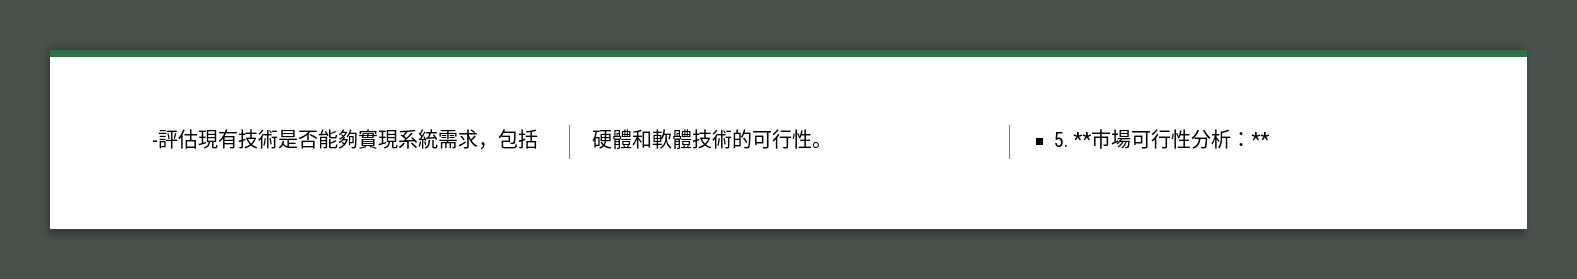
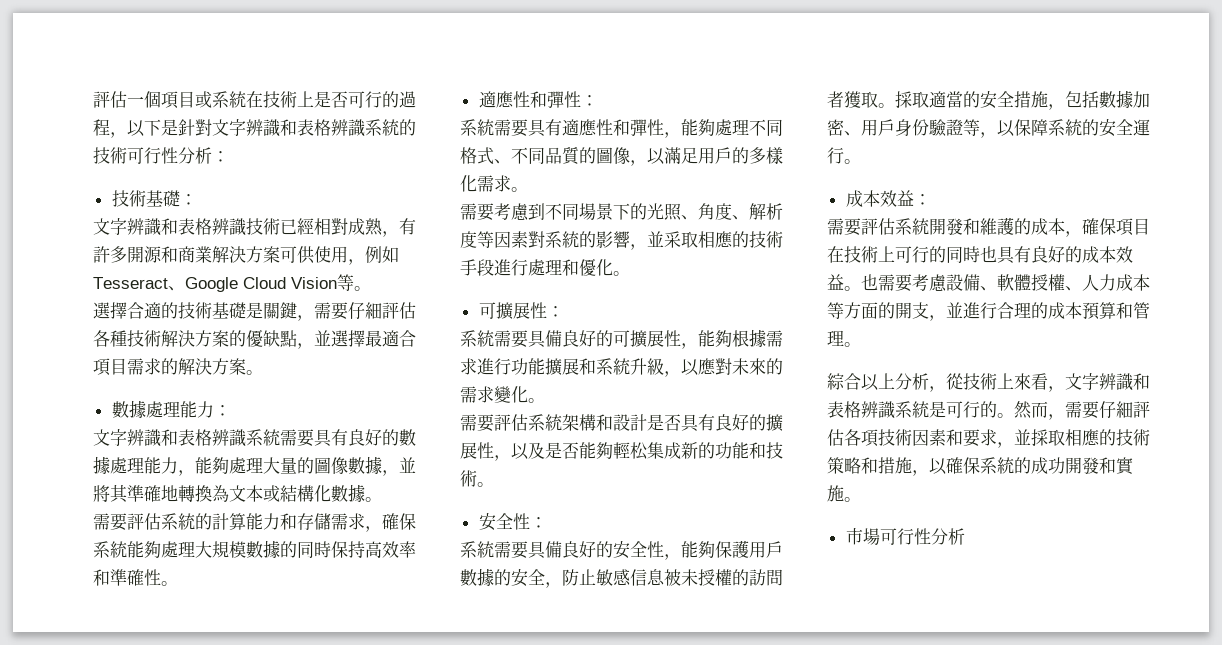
- -評估現有技術是否能夠實現系統需求，包括硬體和軟體技術的可行性。
- 5. **市場可行性分析：**
+ 評估一個項目或系統在技術上是否可行的過程，以下是針對文字辨識和表格辨識系統的技術可行性分析：
+ 技術基礎：
+ 文字辨識和表格辨識技術已經相對成熟，有許多開源和商業解決方案可供使用，例如Tesseract、Google Cloud Vision等。
+ 選擇合適的技術基礎是關鍵，需要仔細評估各種技術解決方案的優缺點，並選擇最適合項目需求的解決方案。
+ 數據處理能力：
+ 文字辨識和表格辨識系統需要具有良好的數據處理能力，能夠處理大量的圖像數據，並將其準確地轉換為文本或結構化數據。
+ 需要評估系統的計算能力和存儲需求，確保系統能夠處理大規模數據的同時保持高效率和準確性。
+ 適應性和彈性：
+ 系統需要具有適應性和彈性，能夠處理不同格式、不同品質的圖像，以滿足用戶的多樣化需求。
+ 需要考慮到不同場景下的光照、角度、解析度等因素對系統的影響，並采取相應的技術手段進行處理和優化。
+ 可擴展性：
+ 系統需要具備良好的可擴展性，能夠根據需求進行功能擴展和系統升級，以應對未來的需求變化。
+ 需要評估系統架構和設計是否具有良好的擴展性，以及是否能夠輕松集成新的功能和技術。
+ 安全性：
+ 系統需要具備良好的安全性，能夠保護用戶數據的安全，防止敏感信息被未授權的訪問者獲取。採取適當的安全措施，包括數據加密、用戶身份驗證等，以保障系統的安全運行。
+ 成本效益：
+ 需要評估系統開發和維護的成本，確保項目在技術上可行的同時也具有良好的成本效益。也需要考慮設備、軟體授權、人力成本等方面的開支，並進行合理的成本預算和管理。
+ 綜合以上分析，從技術上來看，文字辨識和表格辨識系統是可行的。然而，需要仔細評估各項技術因素和要求，並採取相應的技術策略和措施，以確保系統的成功開發和實施。
+ 市場可行性分析

